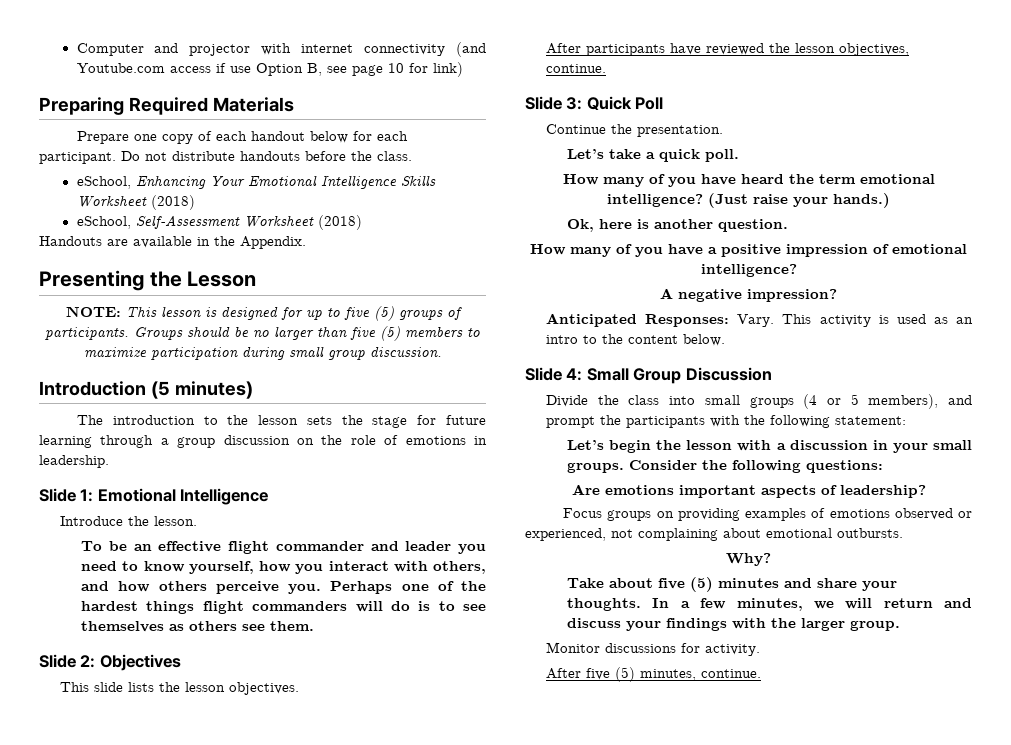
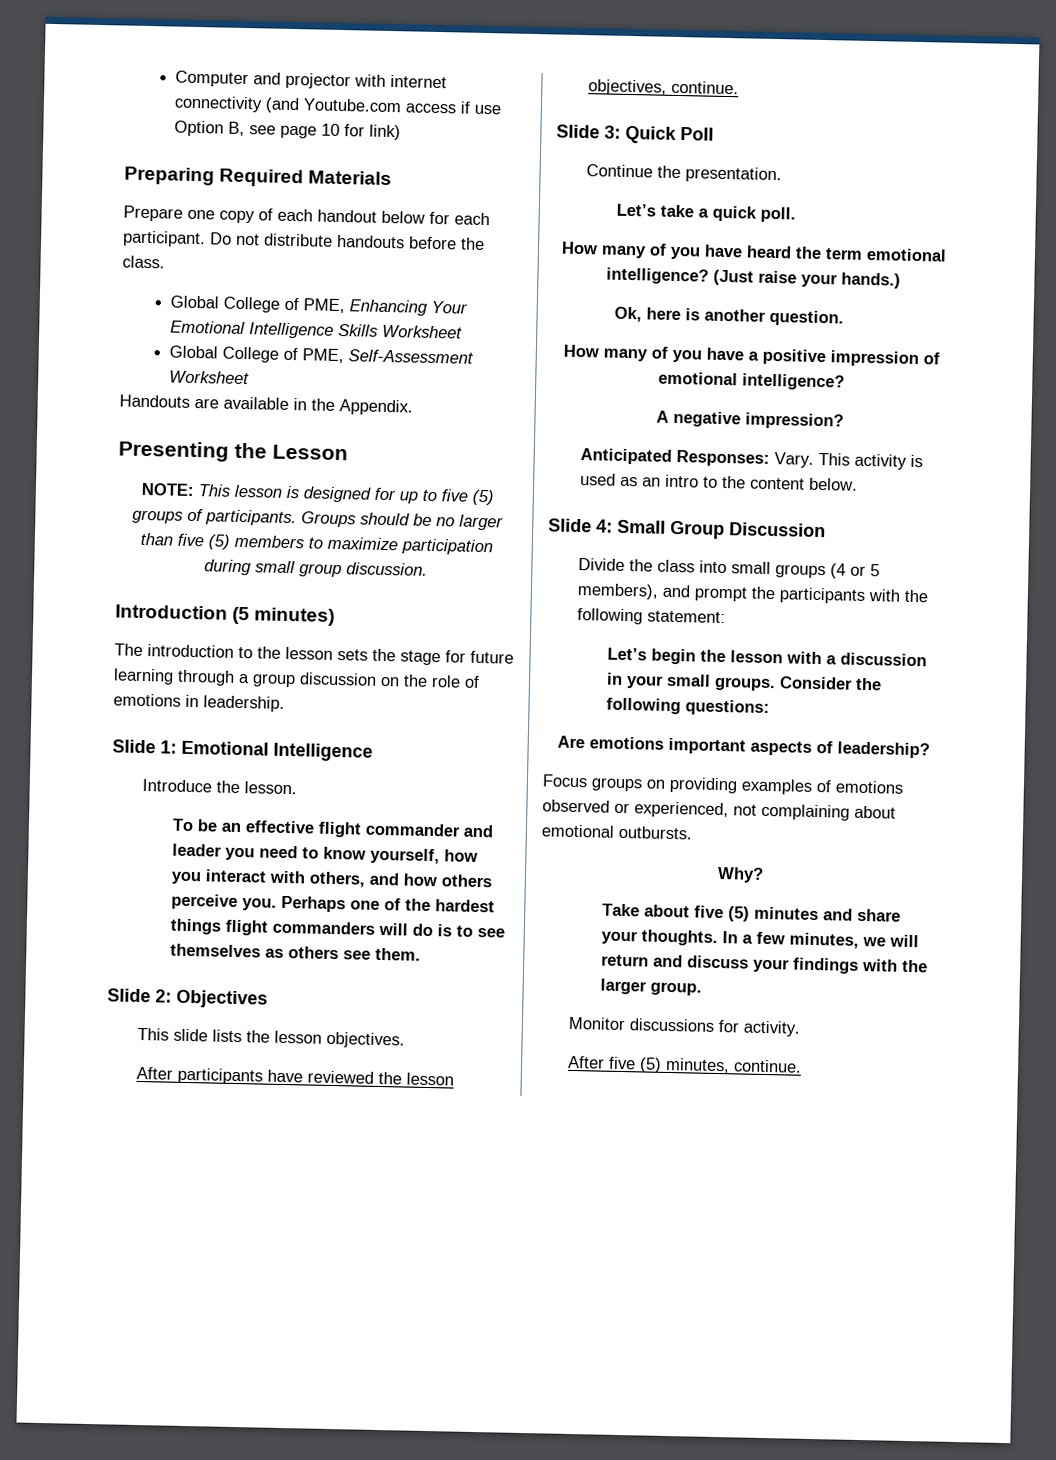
- eSchool, Enhancing Your Emotional Intelligence Skills Worksheet (2018)
- eSchool, Self-Assessment Worksheet (2018)
+ Global College of PME, Enhancing Your Emotional Intelligence Skills Worksheet
+ Global College of PME, Self-Assessment Worksheet

